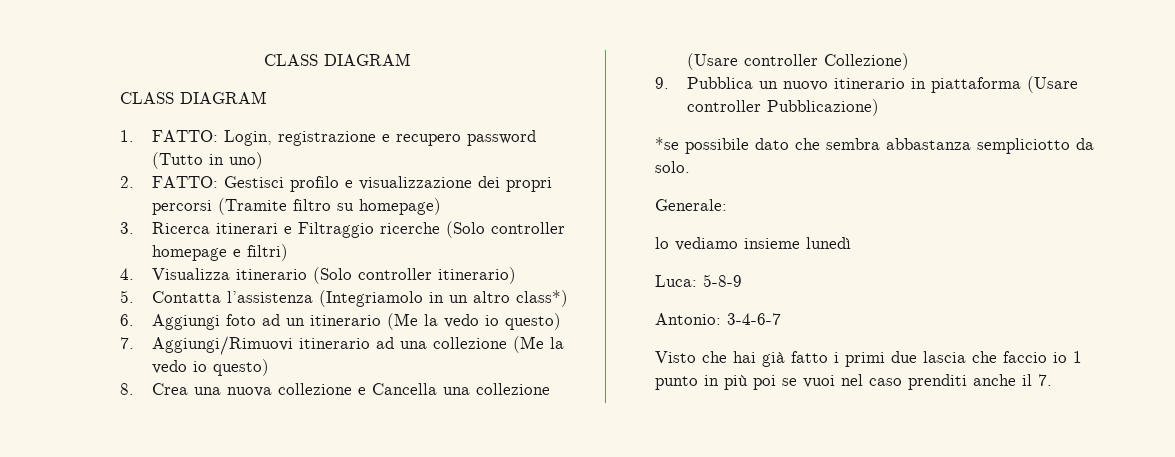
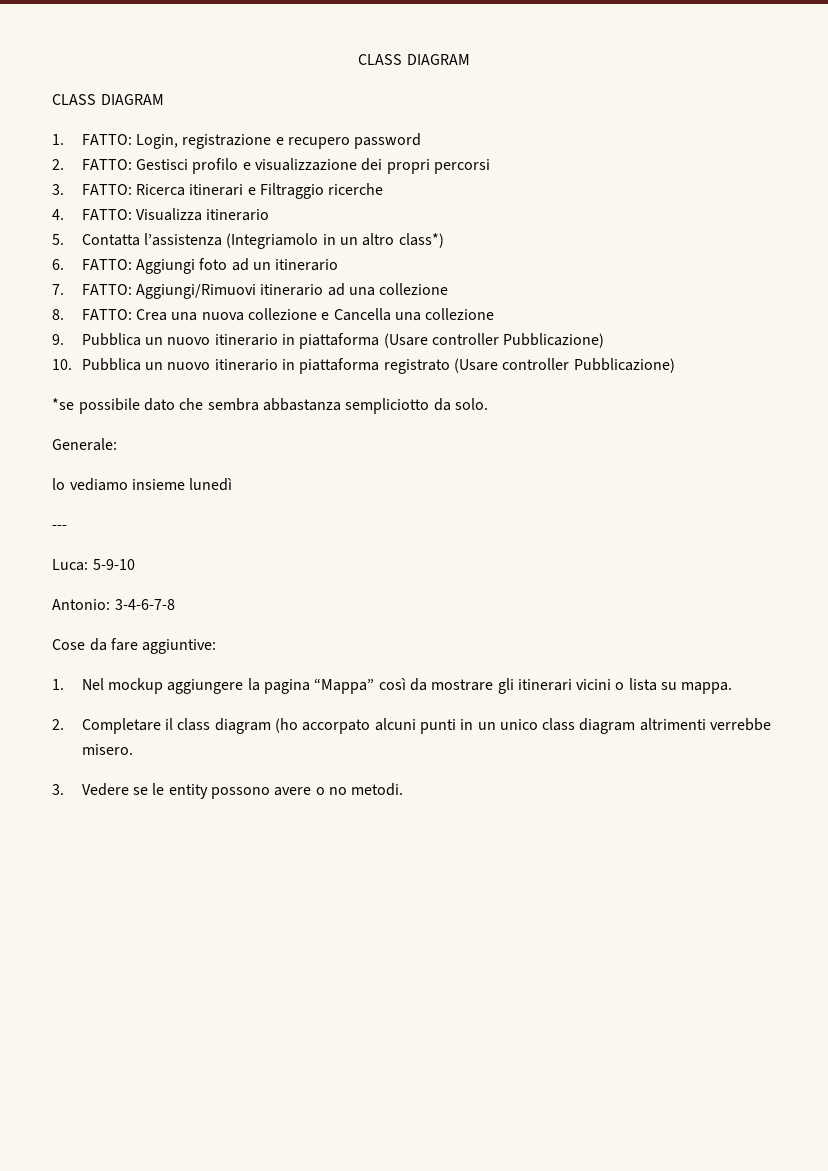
- 1. FATTO: Login, registrazione e recupero password (Tutto in uno)
+ 1. FATTO: Login, registrazione e recupero password
- 2. FATTO: Gestisci profilo e visualizzazione dei propri percorsi (Tramite filtro su homepage)
- 3. Ricerca itinerari e Filtraggio ricerche (Solo controller homepage e filtri)
+ 2. FATTO: Gestisci profilo e visualizzazione dei propri percorsi
+ 3. FATTO: Ricerca itinerari e Filtraggio ricerche
- 4. Visualizza itinerario (Solo controller itinerario)
+ 4. FATTO: Visualizza itinerario
- 6. Aggiungi foto ad un itinerario (Me la vedo io questo)
- 7. Aggiungi/Rimuovi itinerario ad una collezione (Me la vedo io questo)
+ 6. FATTO: Aggiungi foto ad un itinerario
+ 7. FATTO: Aggiungi/Rimuovi itinerario ad una collezione
- 8. Crea una nuova collezione e Cancella una collezione (Usare controller Collezione)
+ 8. FATTO: Crea una nuova collezione e Cancella una collezione
+ 10. Pubblica un nuovo itinerario in piattaforma registrato (Usare controller Pubblicazione)
+ ---
- Luca: 5-8-9
+ Luca: 5-9-10
- Antonio: 3-4-6-7
- Visto che hai già fatto i primi due lascia che faccio io 1 punto in più poi se vuoi nel caso prenditi anche il 7.
+ Antonio: 3-4-6-7-8
+ Cose da fare aggiuntive:
+ 1. Nel mockup aggiungere la pagina “Mappa” così da mostrare gli itinerari vicini o lista su mappa.
+ 2. Completare il class diagram (ho accorpato alcuni punti in un unico class diagram altrimenti verrebbe misero.
+ 3. Vedere se le entity possono avere o no metodi.

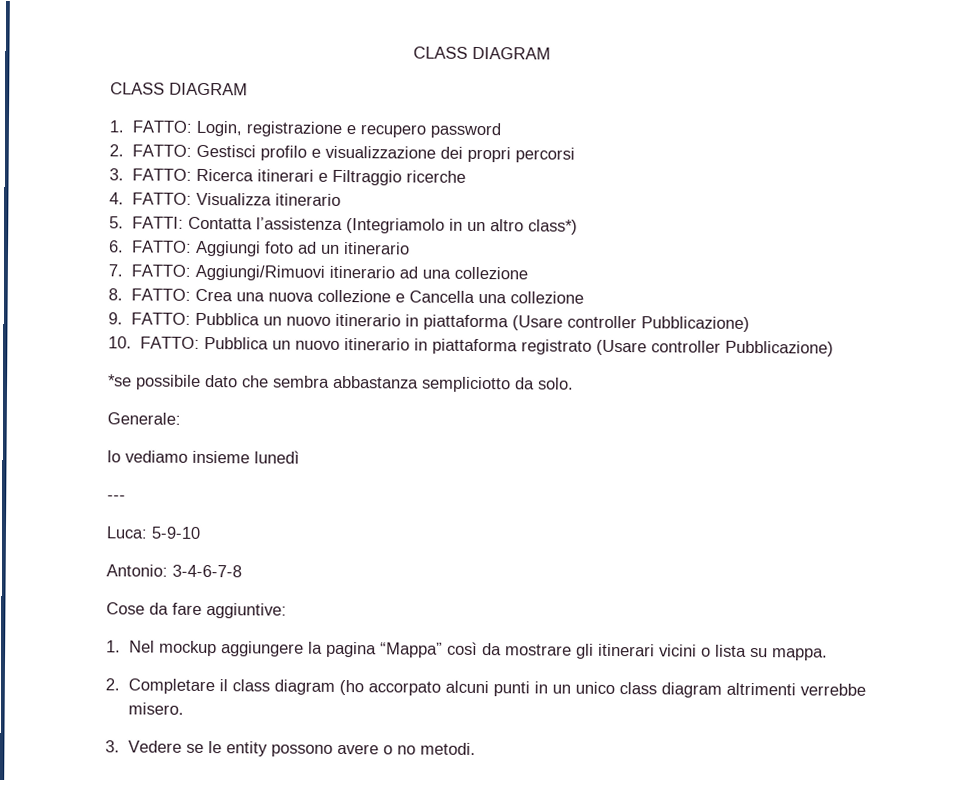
- 5. Contatta l’assistenza (Integriamolo in un altro class*)
+ 5. FATTI: Contatta l’assistenza (Integriamolo in un altro class*)
- 9. Pubblica un nuovo itinerario in piattaforma (Usare controller Pubblicazione)
+ 9. FATTO: Pubblica un nuovo itinerario in piattaforma (Usare controller Pubblicazione)
- 10. Pubblica un nuovo itinerario in piattaforma registrato (Usare controller Pubblicazione)
+ 10. FATTO: Pubblica un nuovo itinerario in piattaforma registrato (Usare controller Pubblicazione)

